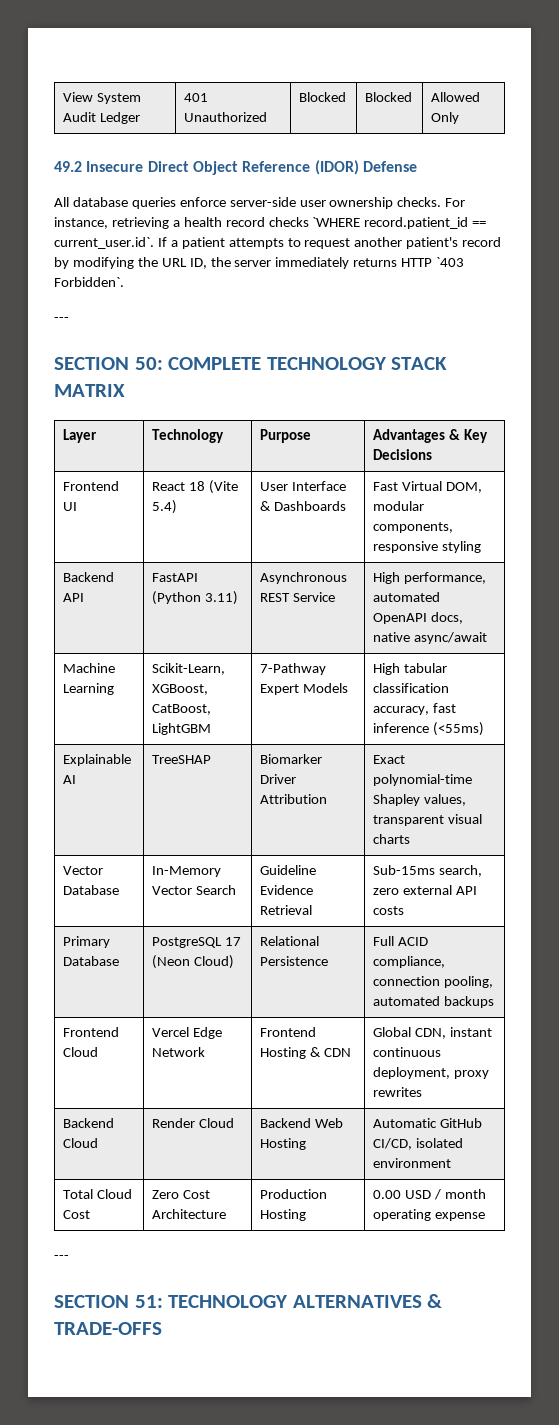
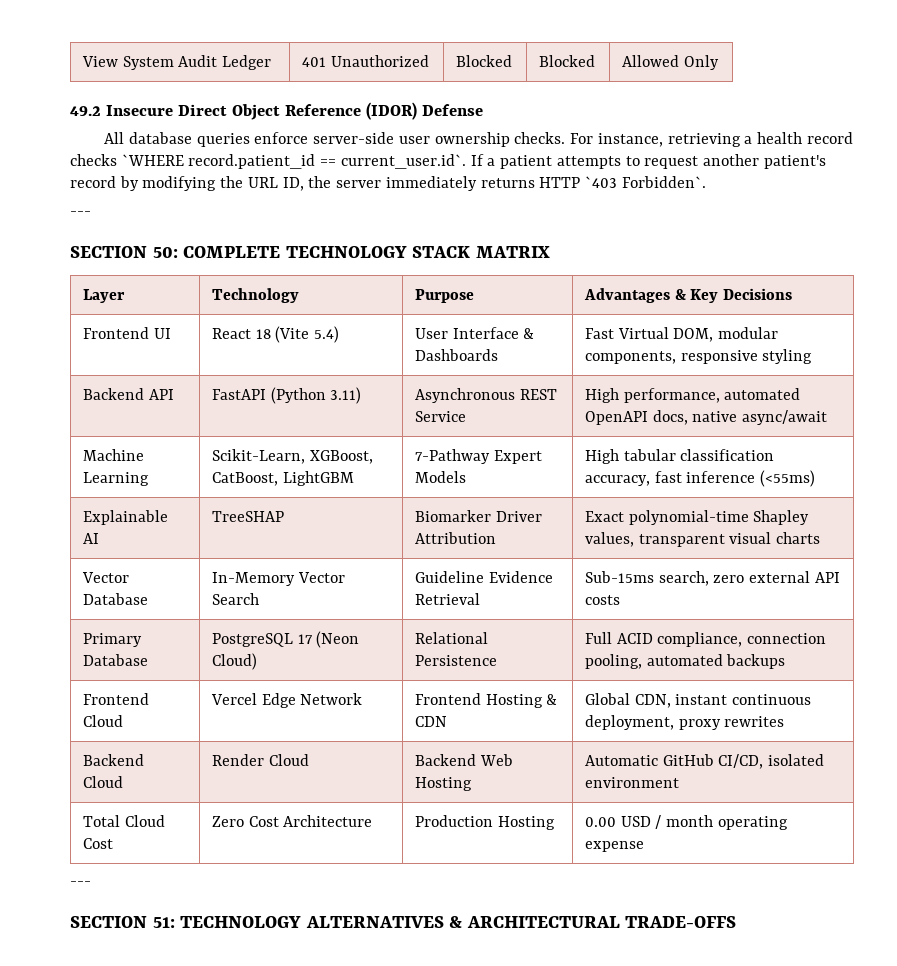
- SECTION 51: TECHNOLOGY ALTERNATIVES & TRADE-OFFS
+ SECTION 51: TECHNOLOGY ALTERNATIVES & ARCHITECTURAL TRADE-OFFS

